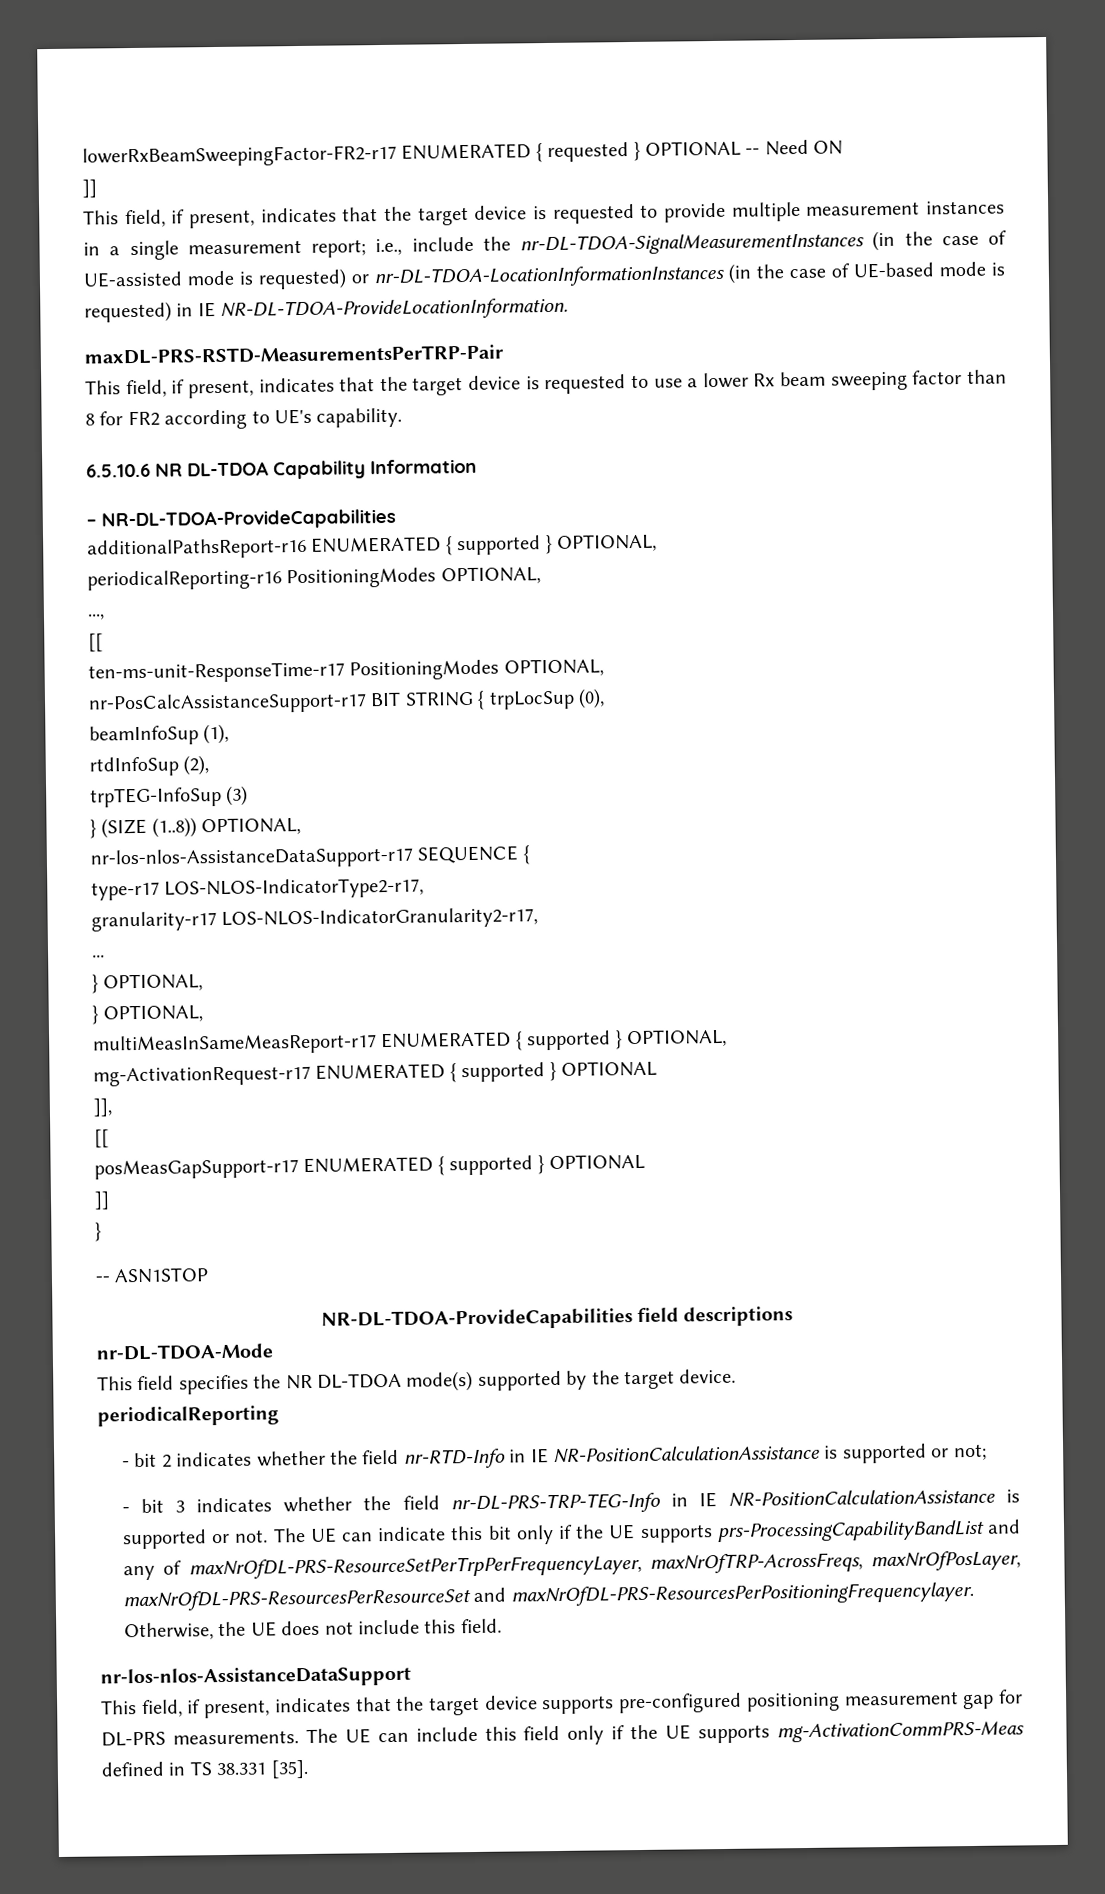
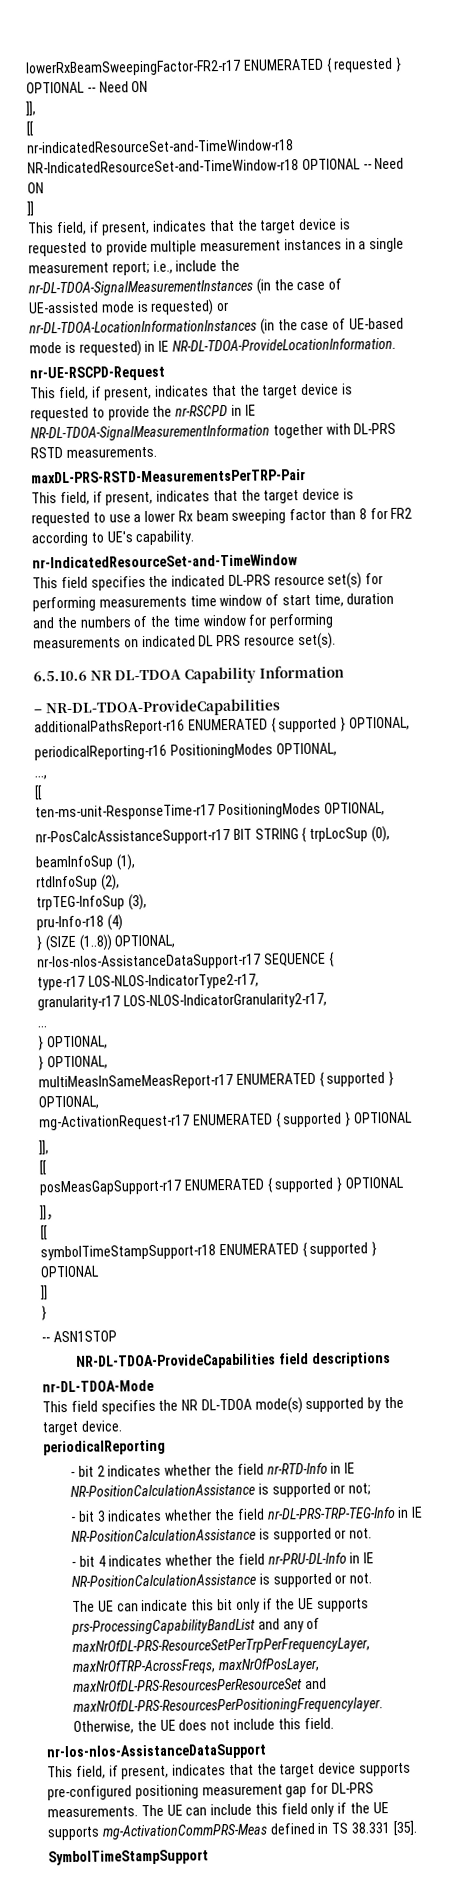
  lowerRxBeamSweepingFactor-FR2-r17 ENUMERATED { requested } OPTIONAL -- Need ON
+ ]],
+ [[
+ nr-indicatedResourceSet-and-TimeWindow-r18 NR-IndicatedResourceSet-and-TimeWindow-r18 OPTIONAL -- Need ON
+ nr-UE-RSCPD-Request
+ This field, if present, indicates that the target device is requested to provide the nr-RSCPD in IE NR-DL-TDOA-SignalMeasurementInformation together with DL-PRS RSTD measurements.
+ nr-IndicatedResourceSet-and-TimeWindow
+ This field specifies the indicated DL-PRS resource set(s) for performing measurements time window of start time, duration and the numbers of the time window for performing measurements on indicated DL PRS resource set(s).
- trpTEG-InfoSup (3)
+ trpTEG-InfoSup (3),
+ pru-Info-r18 (4)
+ ]]，
+ [[
+ symbolTimeStampSupport-r18 ENUMERATED { supported } OPTIONAL
- - bit 3 indicates whether the field nr-DL-PRS-TRP-TEG-Info in IE NR-PositionCalculationAssistance is supported or not. The UE can indicate this bit only if the UE supports prs-ProcessingCapabilityBandList and any of maxNrOfDL-PRS-ResourceSetPerTrpPerFrequencyLayer, maxNrOfTRP-AcrossFreqs, maxNrOfPosLayer, maxNrOfDL-PRS-ResourcesPerResourceSet and maxNrOfDL-PRS-ResourcesPerPositioningFrequencylayer.
+ - bit 3 indicates whether the field nr-DL-PRS-TRP-TEG-Info in IE NR-PositionCalculationAssistance is supported or not.
+ - bit 4 indicates whether the field nr-PRU-DL-Info in IE NR-PositionCalculationAssistance is supported or not.
+ The UE can indicate this bit only if the UE supports prs-ProcessingCapabilityBandList and any of maxNrOfDL-PRS-ResourceSetPerTrpPerFrequencyLayer, maxNrOfTRP-AcrossFreqs, maxNrOfPosLayer, maxNrOfDL-PRS-ResourcesPerResourceSet and maxNrOfDL-PRS-ResourcesPerPositioningFrequencylayer.
+ SymbolTimeStampSupport

